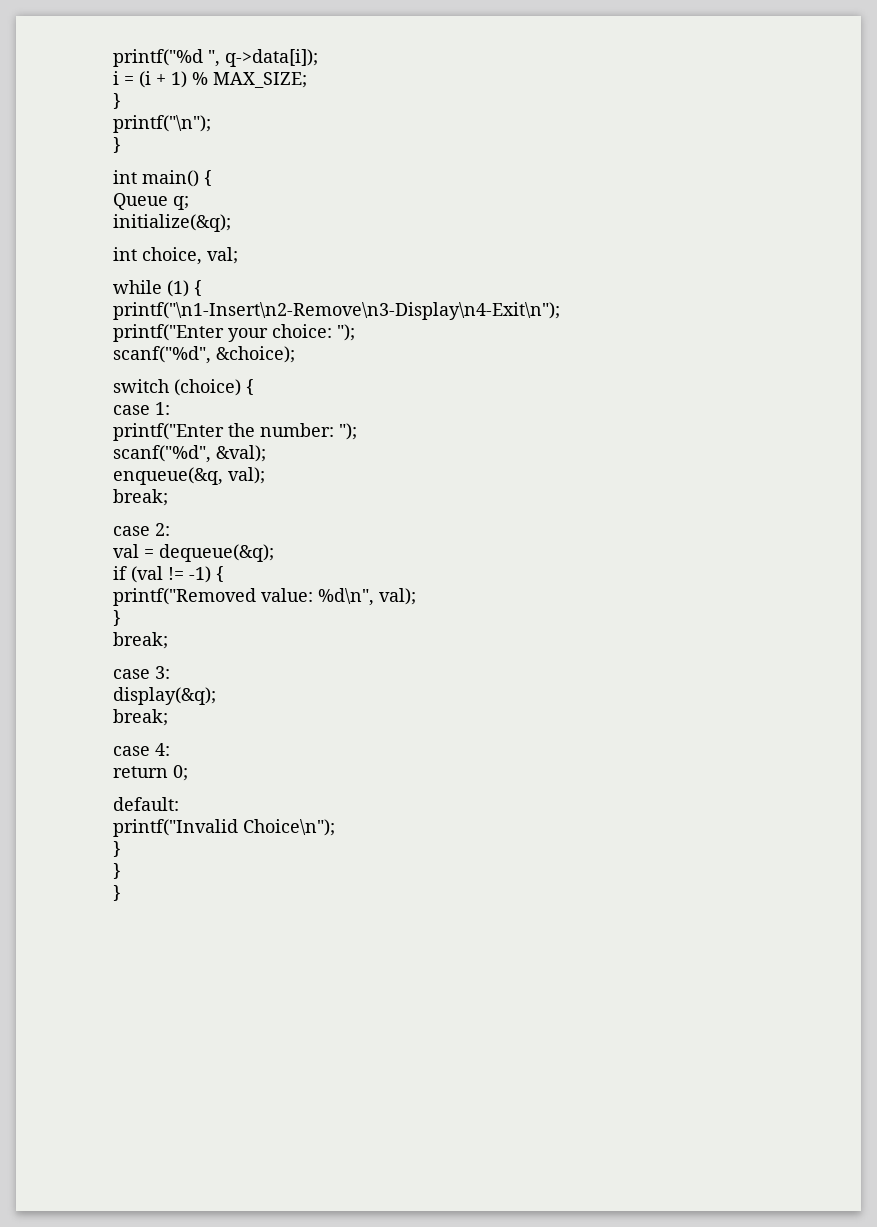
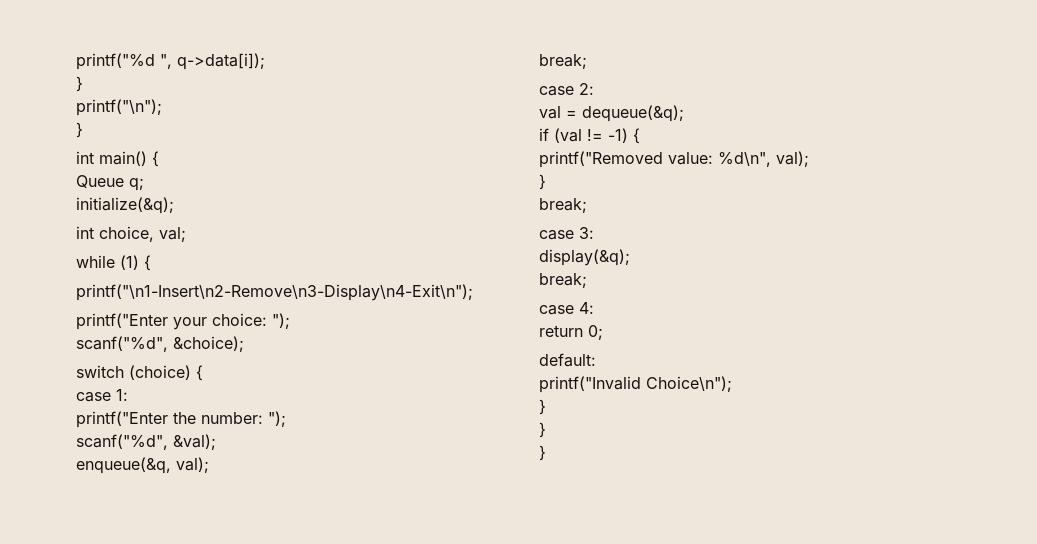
- i = (i + 1) % MAX_SIZE;

